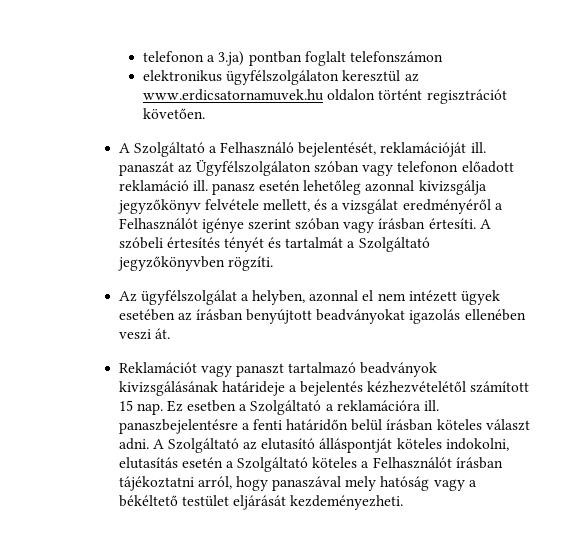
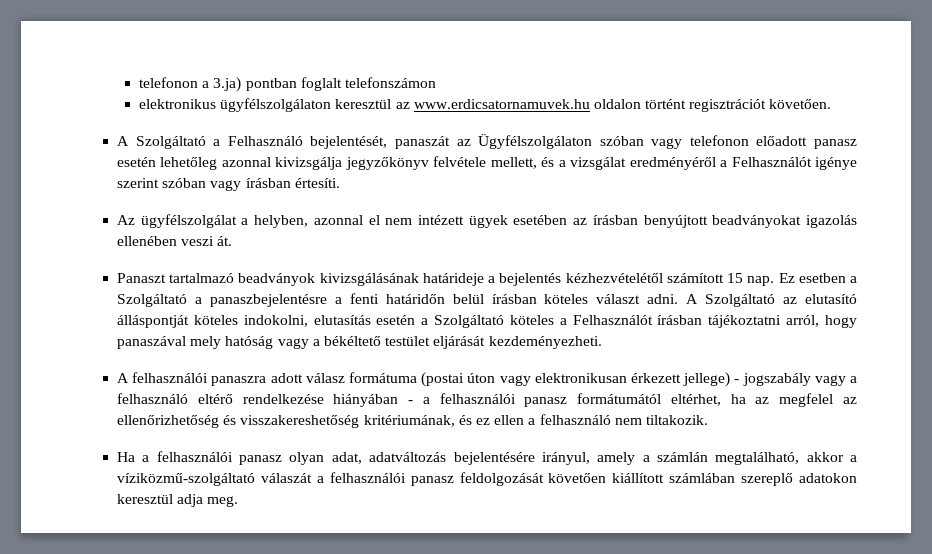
- A Szolgáltató a Felhasználó bejelentését, reklamációját ill. panaszát az Ügyfélszolgálaton szóban vagy telefonon előadott reklamáció ill. panasz esetén lehetőleg azonnal kivizsgálja jegyzőkönyv felvétele mellett, és a vizsgálat eredményéről a Felhasználót igénye szerint szóban vagy írásban értesíti. A szóbeli értesítés tényét és tartalmát a Szolgáltató jegyzőkönyvben rögzíti.
+ A Szolgáltató a Felhasználó bejelentését, panaszát az Ügyfélszolgálaton szóban vagy telefonon előadott panasz esetén lehetőleg azonnal kivizsgálja jegyzőkönyv felvétele mellett, és a vizsgálat eredményéről a Felhasználót igénye szerint szóban vagy írásban értesíti.
- Reklamációt vagy panaszt tartalmazó beadványok kivizsgálásának határideje a bejelentés kézhezvételétől számított 15 nap.
+ Panaszt tartalmazó beadványok kivizsgálásának határideje a bejelentés kézhezvételétől számított 15 nap.
- Ez esetben a Szolgáltató a reklamációra ill. panaszbejelentésre a fenti határidőn belül írásban köteles választ adni.
+ Ez esetben a Szolgáltató a panaszbejelentésre a fenti határidőn belül írásban köteles választ adni.
+ A felhasználói panaszra adott válasz formátuma (postai úton vagy elektronikusan érkezett jellege) - jogszabály vagy a felhasználó eltérő rendelkezése hiányában - a felhasználói panasz formátumától eltérhet, ha az megfelel az ellenőrizhetőség és visszakereshetőség kritériumának, és ez ellen a felhasználó nem tiltakozik.
+ Ha a felhasználói panasz olyan adat, adatváltozás bejelentésére irányul, amely a számlán megtalálható, akkor a víziközmű-szolgáltató válaszát a felhasználói panasz feldolgozását követően kiállított számlában szereplő adatokon keresztül adja meg.

